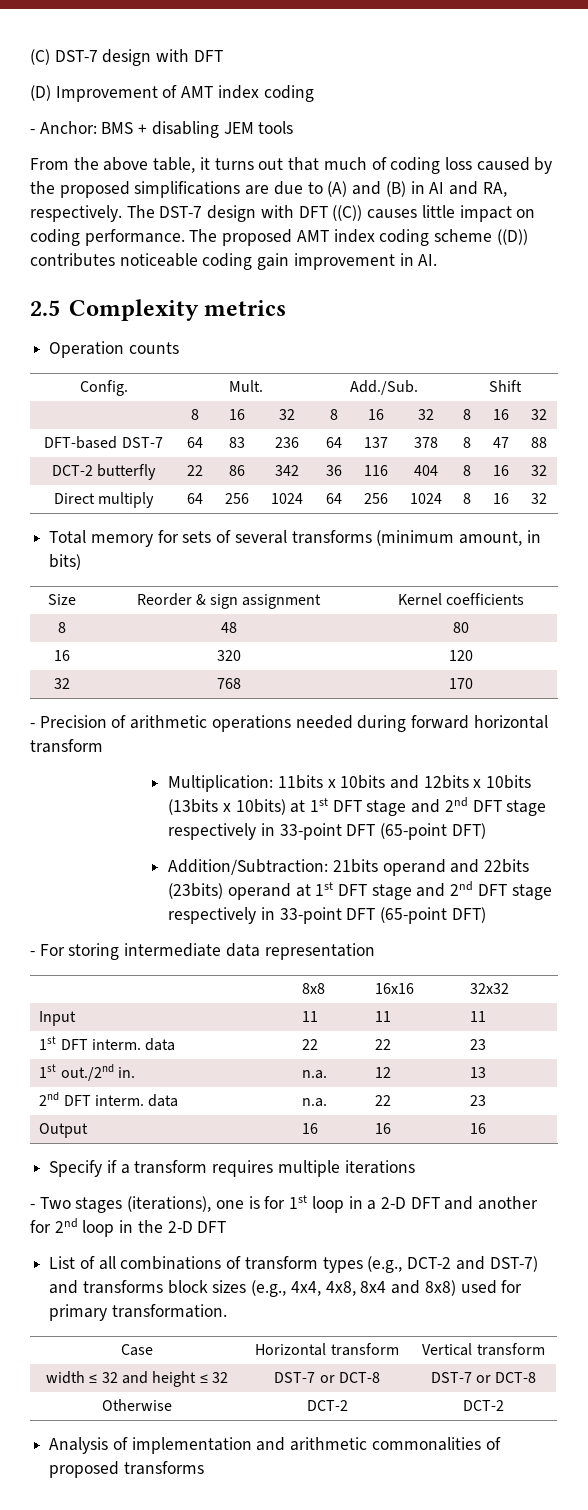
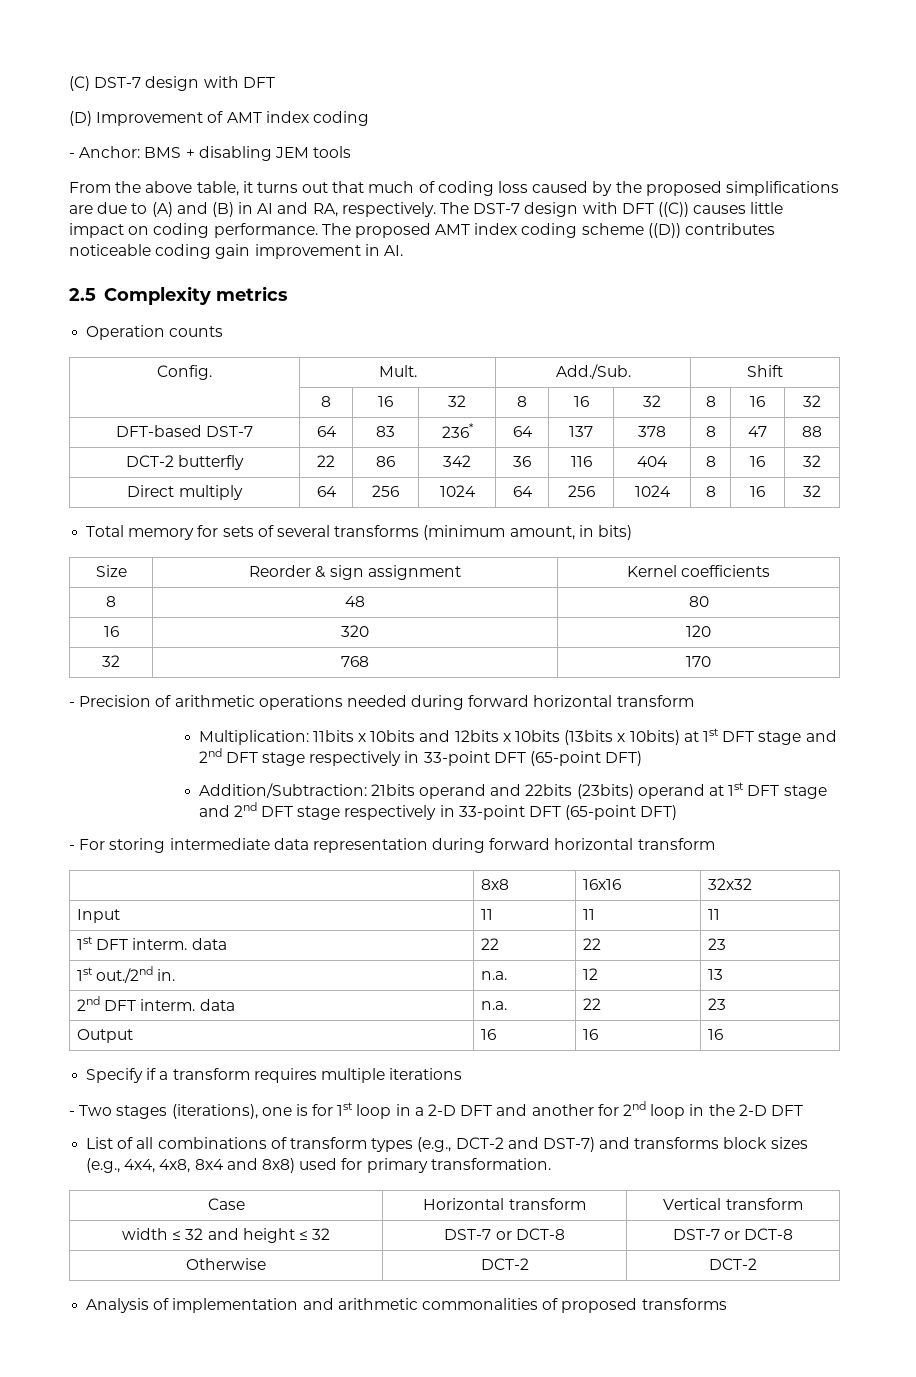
- DFT-based DST-7 | 64 | 83 | 236 | 64 | 137 | 378 | 8 | 47 | 88
+ DFT-based DST-7 | 64 | 83 | 236* | 64 | 137 | 378 | 8 | 47 | 88
- - For storing intermediate data representation
+ - For storing intermediate data representation during forward horizontal transform

